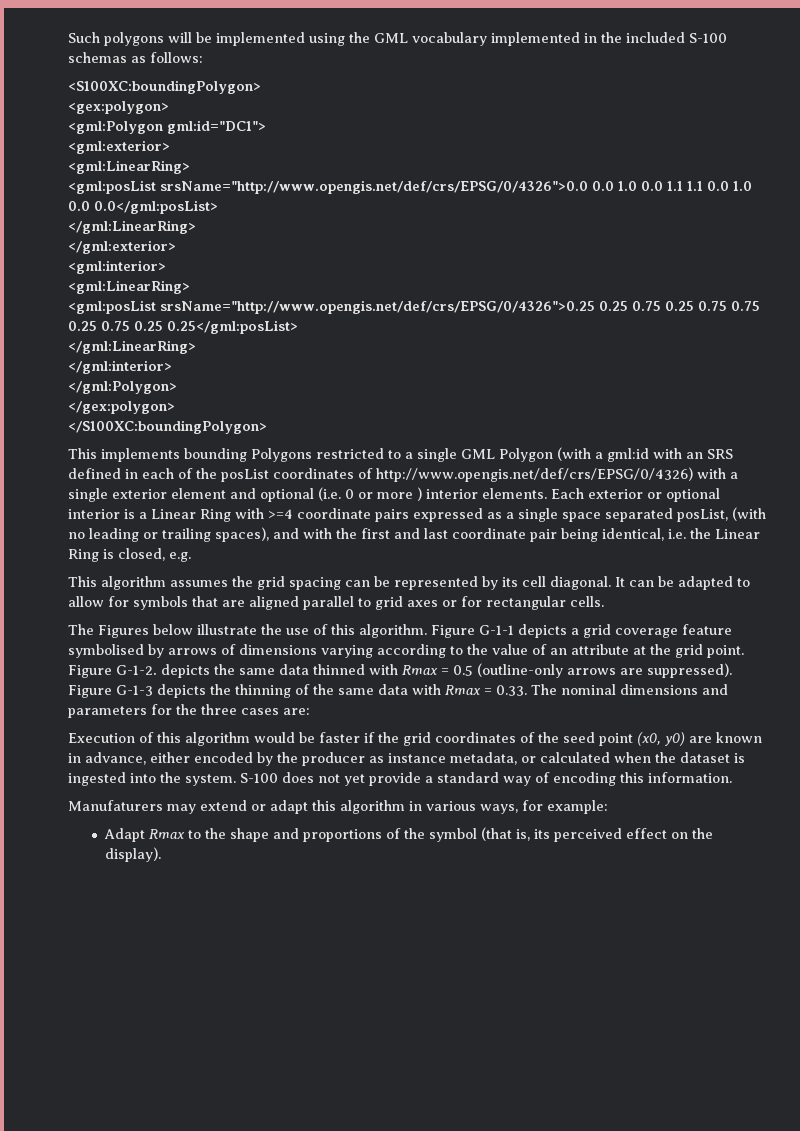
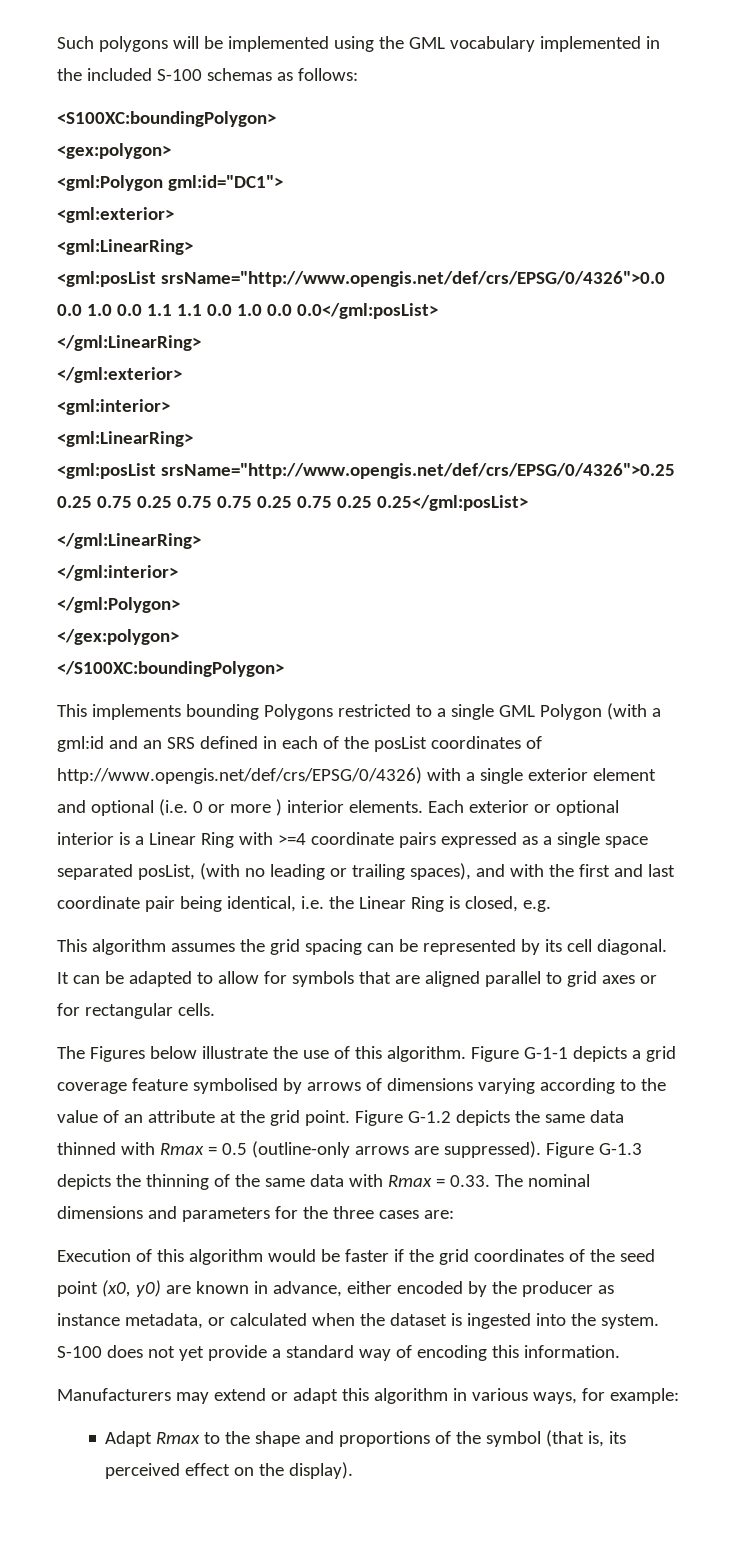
- This implements bounding Polygons restricted to a single GML Polygon (with a gml:id with an SRS defined in each of the posList coordinates of http://www.opengis.net/def/crs/EPSG/0/4326) with a single exterior element and optional (i.e. 0 or more ) interior elements.
+ This implements bounding Polygons restricted to a single GML Polygon (with a gml:id and an SRS defined in each of the posList coordinates of http://www.opengis.net/def/crs/EPSG/0/4326) with a single exterior element and optional (i.e. 0 or more ) interior elements.
- Figure G-1-2. depicts the same data thinned with Rmax = 0.5 (outline-only arrows are suppressed).
+ Figure G-1.2 depicts the same data thinned with Rmax = 0.5 (outline-only arrows are suppressed).
- Figure G-1-3 depicts the thinning of the same data with Rmax = 0.33. The nominal dimensions and parameters for the three cases are:
+ Figure G-1.3 depicts the thinning of the same data with Rmax = 0.33. The nominal dimensions and parameters for the three cases are:
- Manufaturers may extend or adapt this algorithm in various ways, for example:
+ Manufacturers may extend or adapt this algorithm in various ways, for example:

